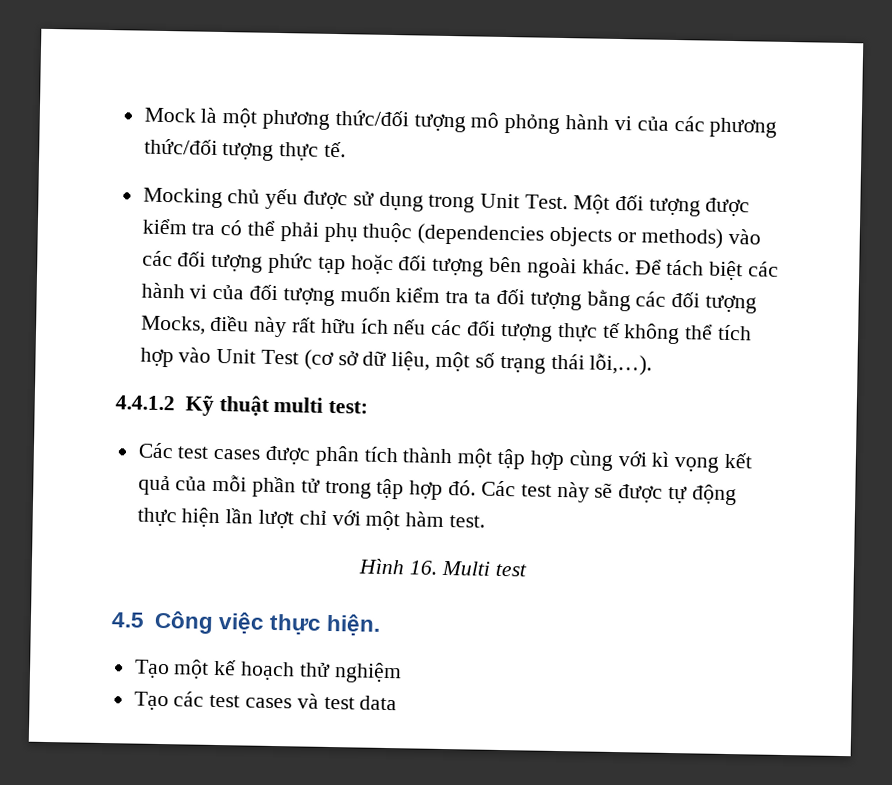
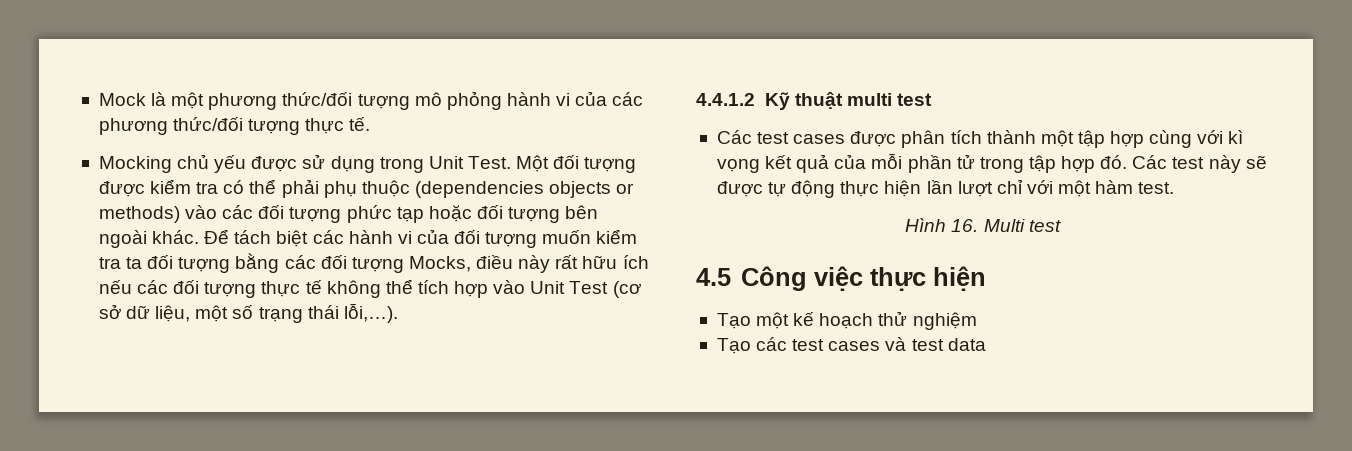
- 4.4.1.2 Kỹ thuật multi test:
+ 4.4.1.2 Kỹ thuật multi test
- 4.5 Công việc thực hiện.
+ 4.5 Công việc thực hiện

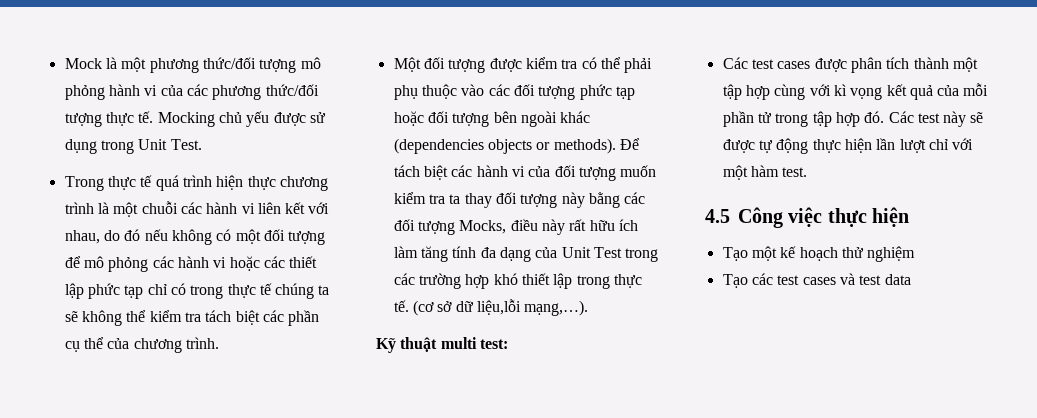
- Mock là một phương thức/đối tượng mô phỏng hành vi của các phương thức/đối tượng thực tế.
- Mocking chủ yếu được sử dụng trong Unit Test. Một đối tượng được kiểm tra có thể phải phụ thuộc (dependencies objects or methods) vào các đối tượng phức tạp hoặc đối tượng bên ngoài khác.
+ Mock là một phương thức/đối tượng mô phỏng hành vi của các phương thức/đối tượng thực tế. Mocking chủ yếu được sử dụng trong Unit Test.
+ Trong thực tế quá trình hiện thực chương trình là một chuỗi các hành vi liên kết với nhau, do đó nếu không có một đối tượng để mô phỏng các hành vi hoặc các thiết lập phức tạp chỉ có trong thực tế chúng ta sẽ không thể kiểm tra tách biệt các phần cụ thể của chương trình.
+ Một đối tượng được kiểm tra có thể phải phụ thuộc vào các đối tượng phức tạp hoặc đối tượng bên ngoài khác (dependencies objects or methods).
- Để tách biệt các hành vi của đối tượng muốn kiểm tra ta đối tượng bằng các đối tượng Mocks, điều này rất hữu ích nếu các đối tượng thực tế không thể tích hợp vào Unit Test (cơ sở dữ liệu, một số trạng thái lỗi,…).
- 4.4.1.2 Kỹ thuật multi test
+ Để tách biệt các hành vi của đối tượng muốn kiểm tra ta thay đối tượng này bằng các đối tượng Mocks, điều này rất hữu ích làm tăng tính đa dạng của Unit Test trong các trường hợp khó thiết lập trong thực tế. (cơ sở dữ liệu,lỗi mạng,…).
+ Kỹ thuật multi test:
- Hình 16. Multi test

